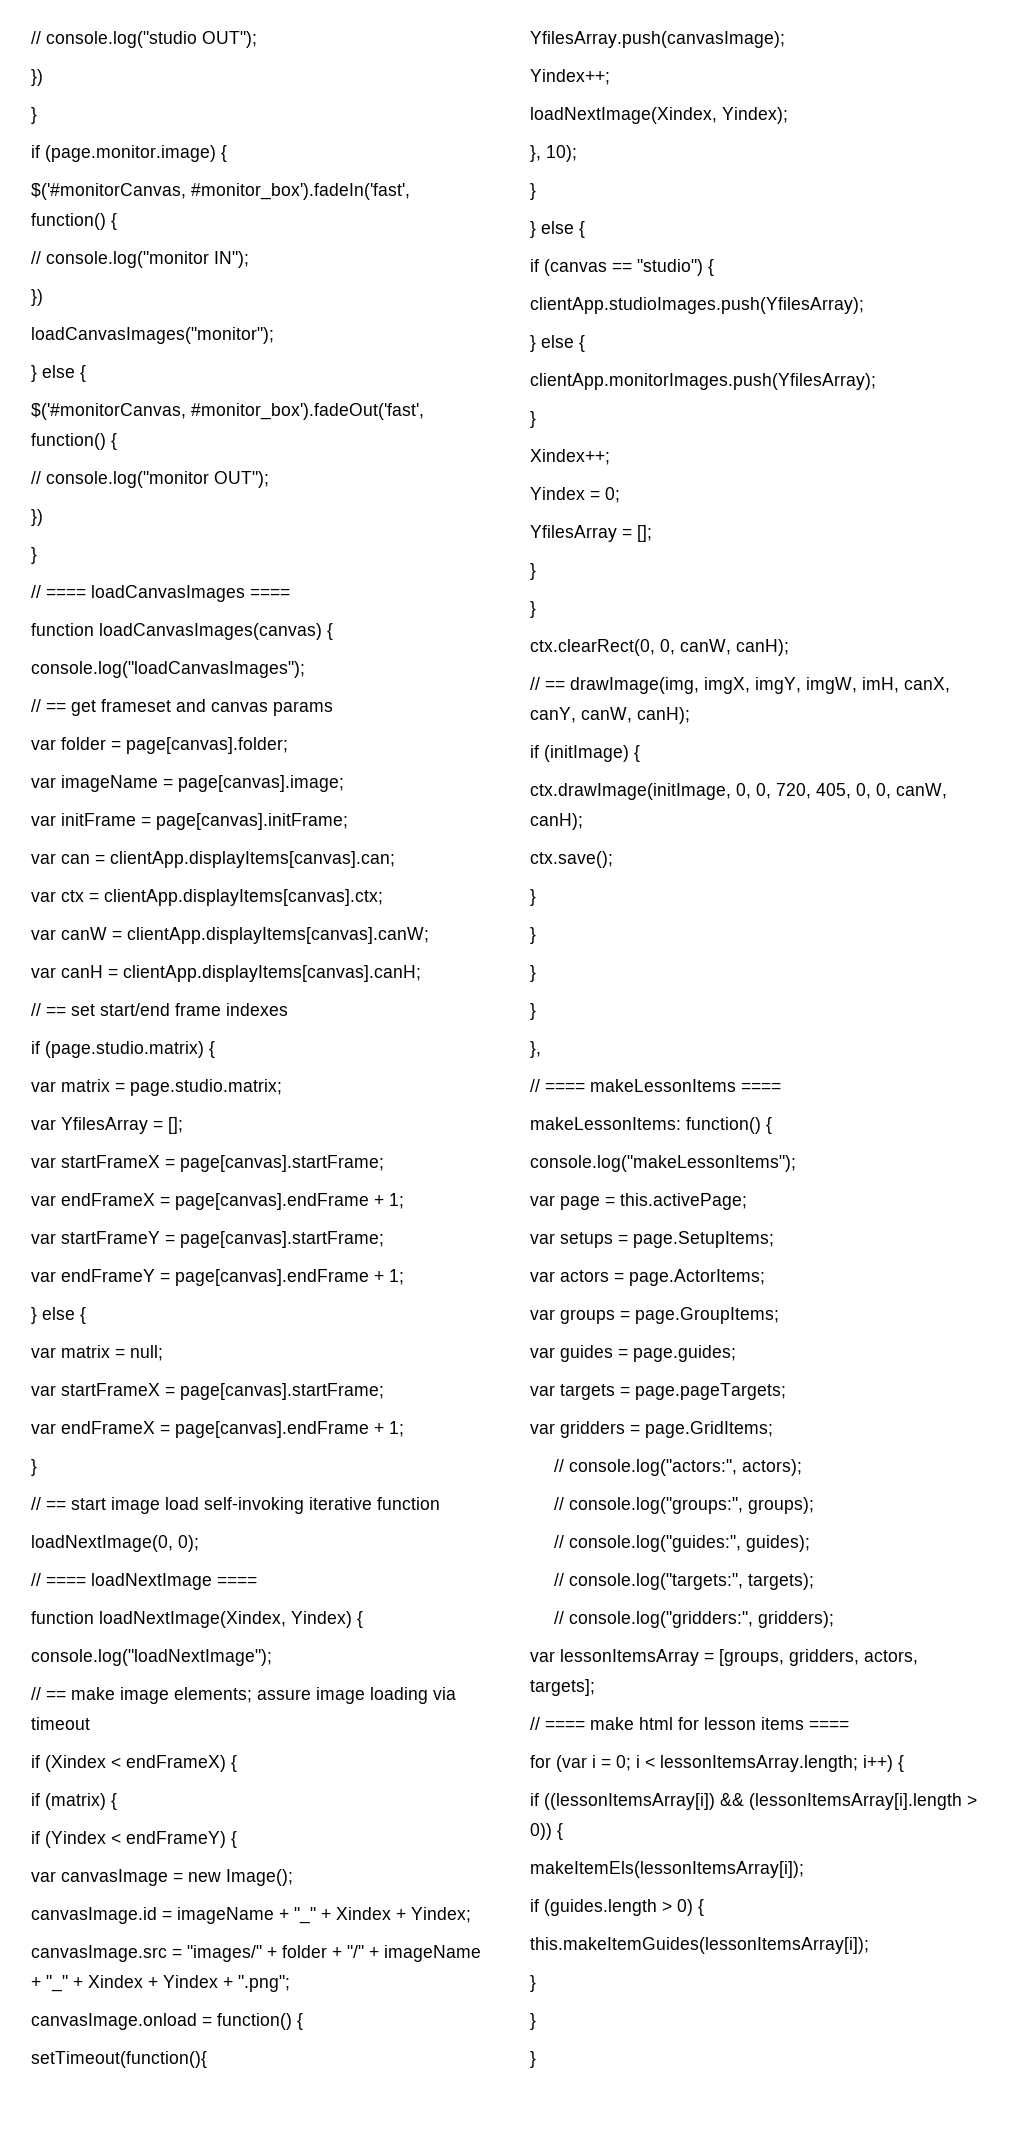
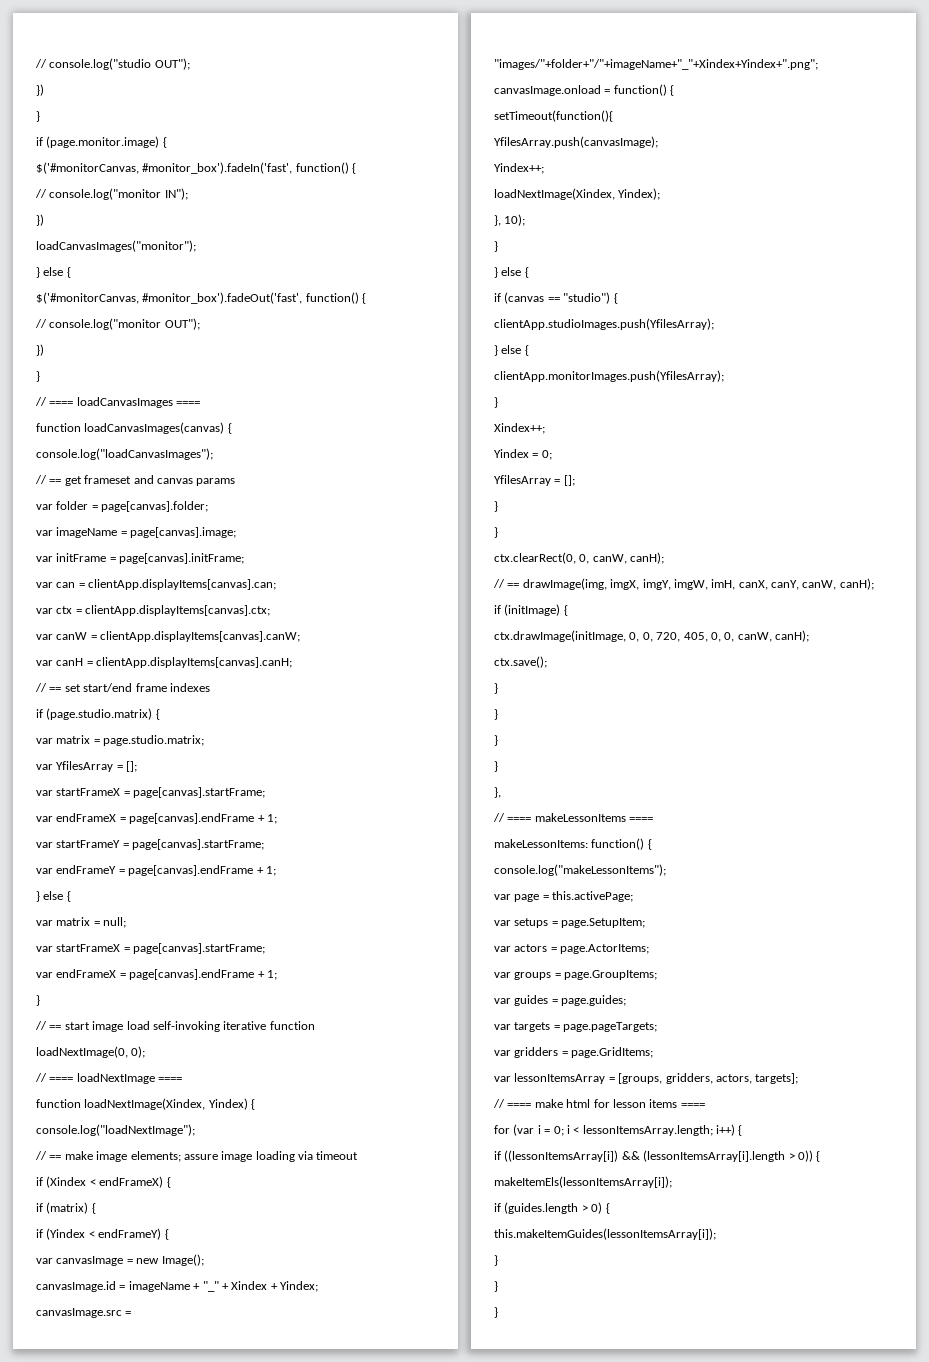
- canvasImage.src = "images/" + folder + "/" + imageName + "_" + Xindex + Yindex + ".png";
+ canvasImage.src = "images/"+folder+"/"+imageName+"_"+Xindex+Yindex+".png";
- var setups = page.SetupItems;
+ var setups = page.SetupItem;
- // console.log("actors:", actors);
- // console.log("groups:", groups);
- // console.log("guides:", guides);
- // console.log("targets:", targets);
- // console.log("gridders:", gridders);

